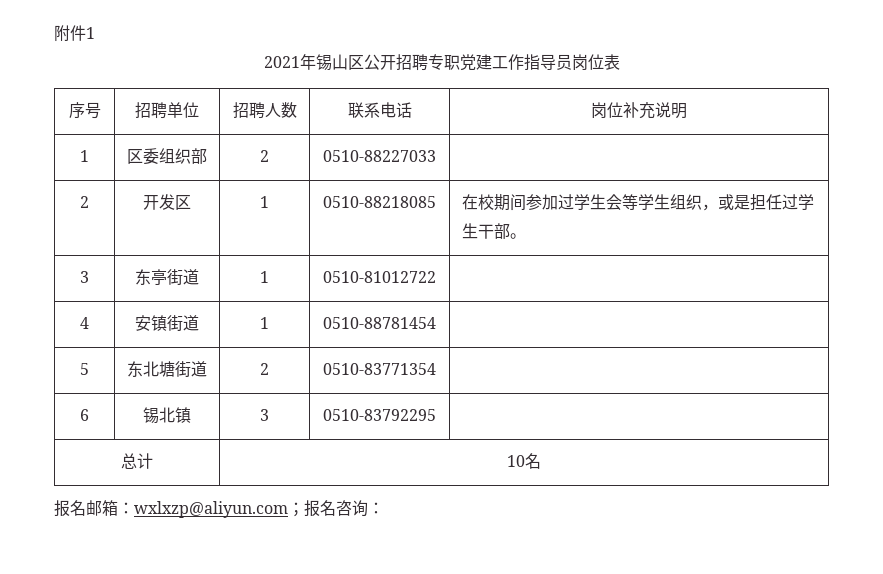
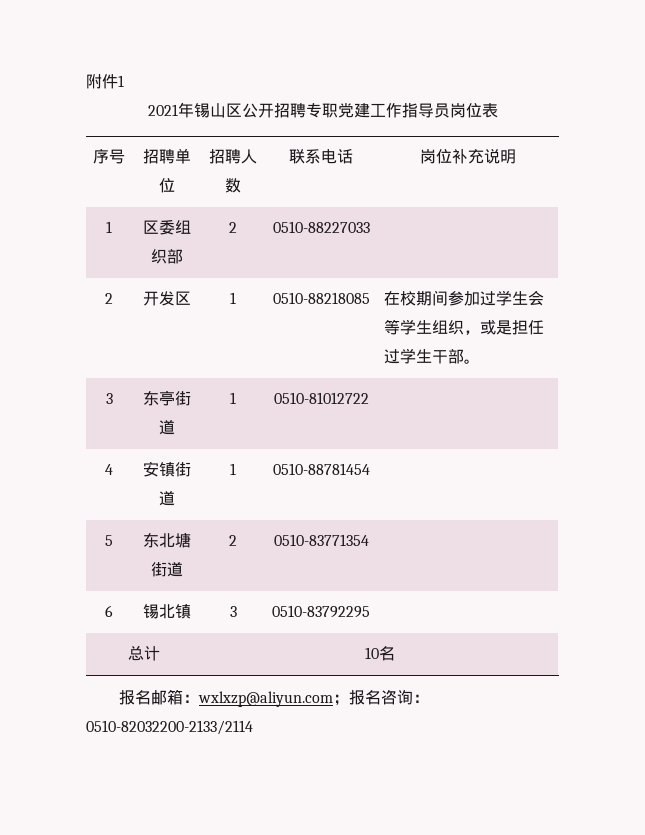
- 报名邮箱：wxlxzp@aliyun.com；报名咨询：
+ 报名邮箱：wxlxzp@aliyun.com；报名咨询：0510-82032200-2133/2114

